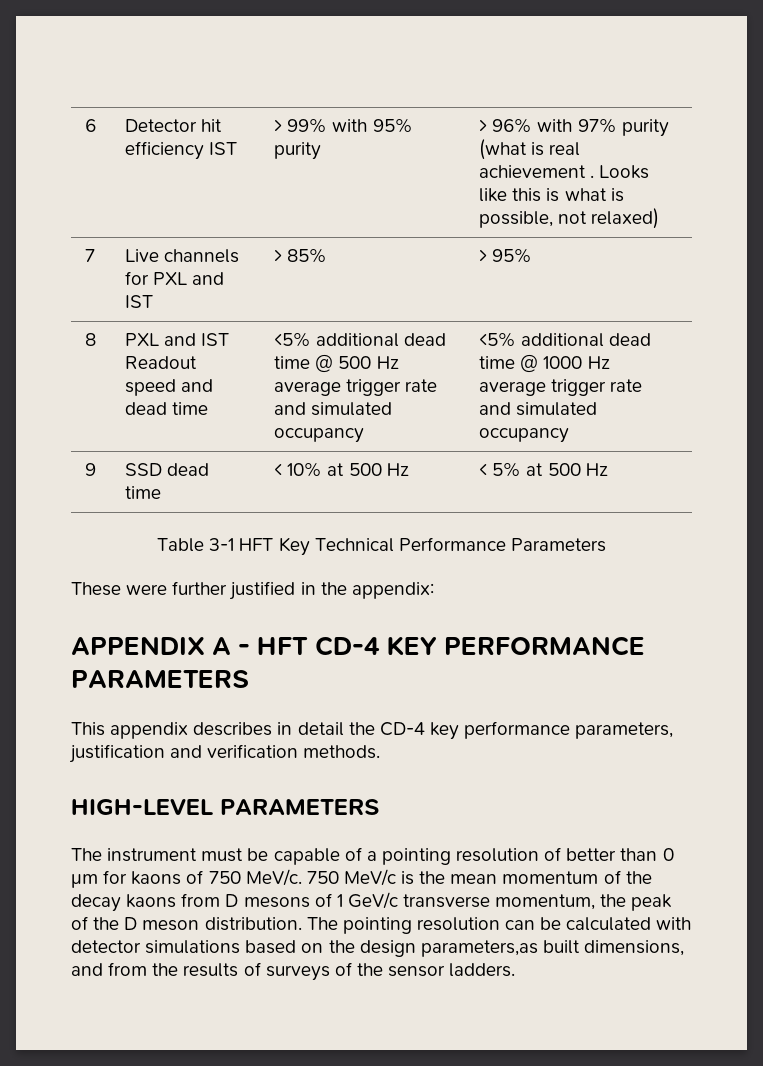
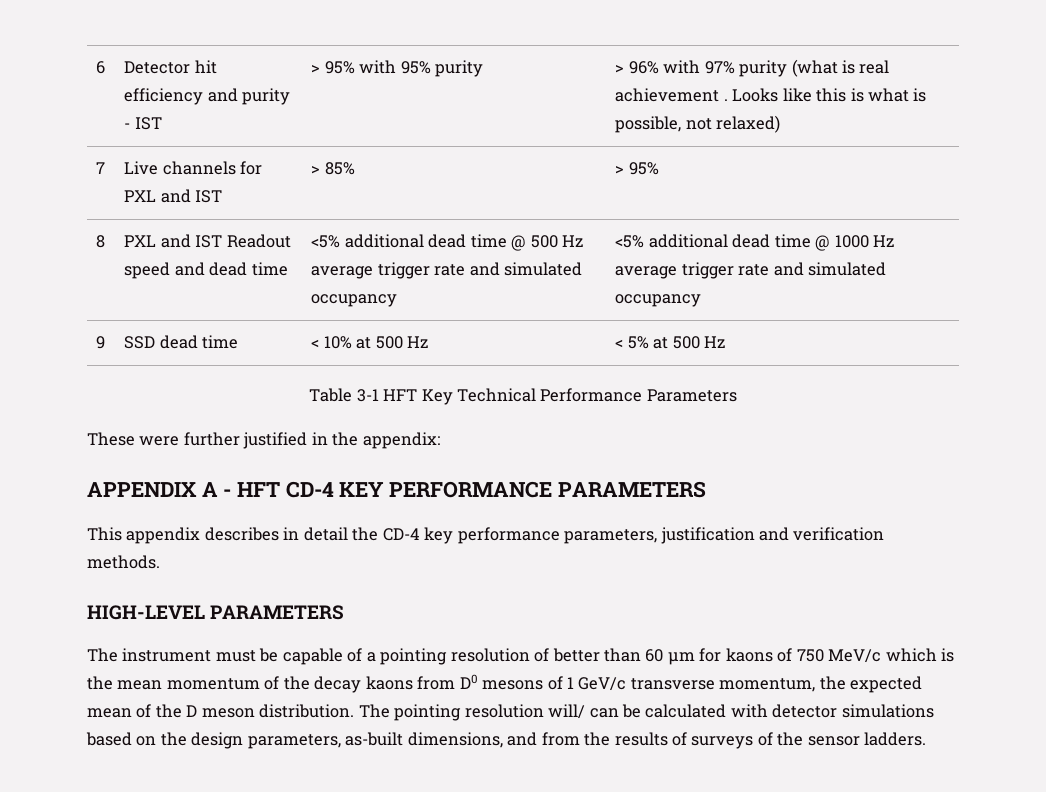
- 6 | Detector hit efficiency IST | > 99% with 95% purity | > 96% with 97% purity (what is real achievement . Looks like this is what is possible, not relaxed)
+ 6 | Detector hit efficiency and purity - IST | > 95% with 95% purity | > 96% with 97% purity (what is real achievement . Looks like this is what is possible, not relaxed)
- The instrument must be capable of a pointing resolution of better than 0 μm for kaons of 750 MeV/c. 750 MeV/c is the mean momentum of the decay kaons from D mesons of 1 GeV/c transverse momentum, the peak of the D meson distribution.
+ The instrument must be capable of a pointing resolution of better than 60 μm for kaons of 750 MeV/c which is the mean momentum of the decay kaons from D0 mesons of 1 GeV/c transverse momentum, the expected mean of the D meson distribution.
- The pointing resolution can be calculated with detector simulations based on the design parameters,as built dimensions, and from the results of surveys of the sensor ladders.
+ The pointing resolution will/ can be calculated with detector simulations based on the design parameters, as-built dimensions, and from the results of surveys of the sensor ladders.

